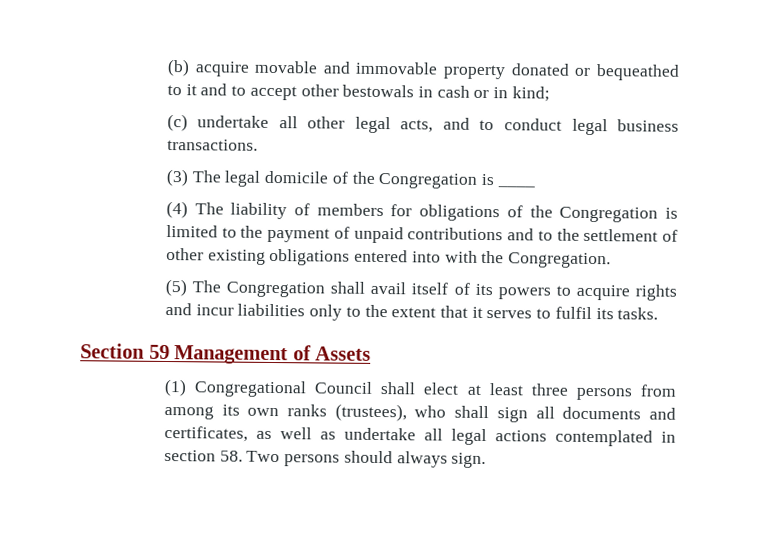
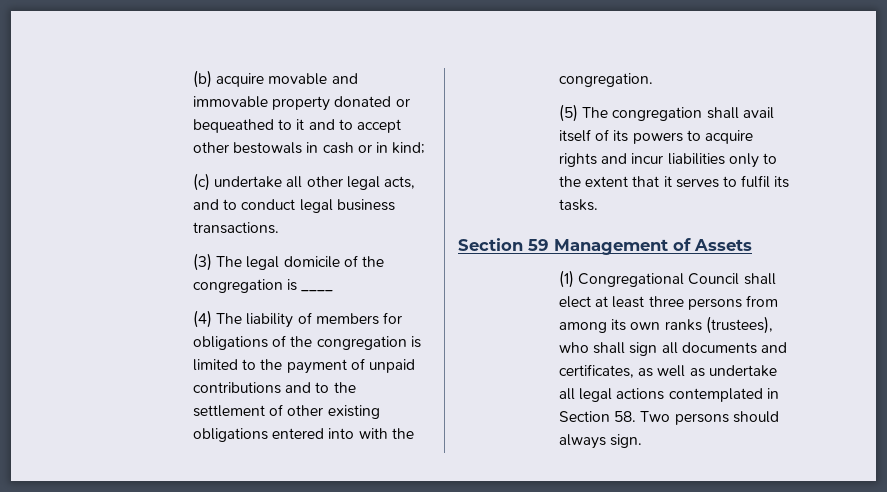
- (3) The legal domicile of the Congregation is ____
+ (3) The legal domicile of the congregation is ____
- (4) The liability of members for obligations of the Congregation is limited to the payment of unpaid contributions and to the settlement of other existing obligations entered into with the Congregation.
+ (4) The liability of members for obligations of the congregation is limited to the payment of unpaid contributions and to the settlement of other existing obligations entered into with the congregation.
- (5) The Congregation shall avail itself of its powers to acquire rights and incur liabilities only to the extent that it serves to fulfil its tasks.
+ (5) The congregation shall avail itself of its powers to acquire rights and incur liabilities only to the extent that it serves to fulfil its tasks.
- (1) Congregational Council shall elect at least three persons from among its own ranks (trustees), who shall sign all documents and certificates, as well as undertake all legal actions contemplated in section 58. Two persons should always sign.
+ (1) Congregational Council shall elect at least three persons from among its own ranks (trustees), who shall sign all documents and certificates, as well as undertake all legal actions contemplated in Section 58. Two persons should always sign.

